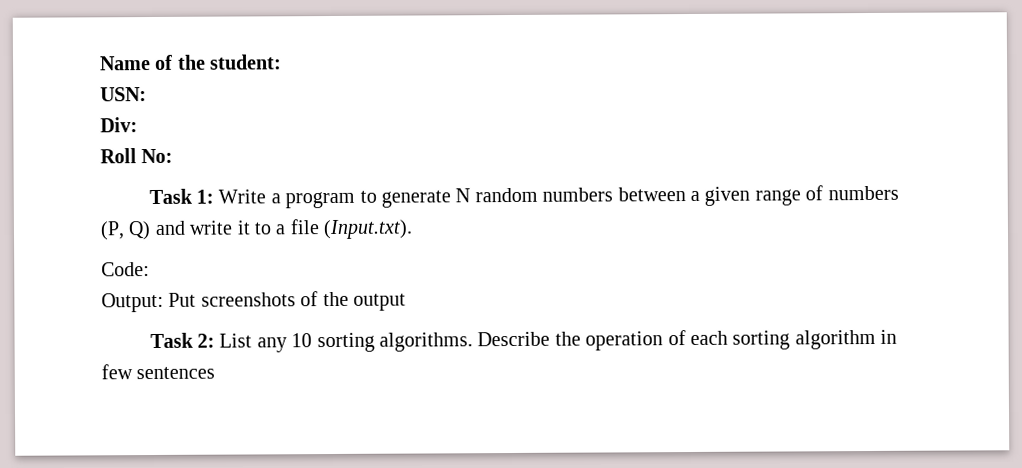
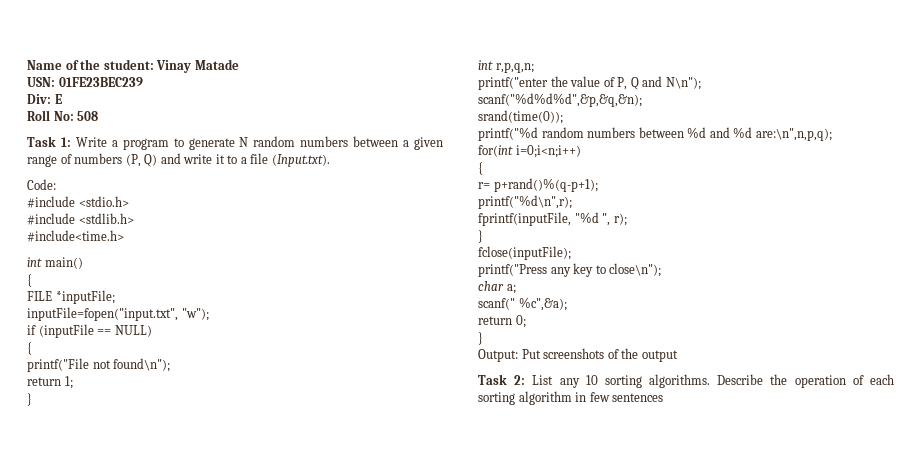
- Name of the student:
+ Name of the student: Vinay Matade
- USN:
+ USN: 01FE23BEC239
- Div:
+ Div: E
- Roll No:
+ Roll No: 508
+ #include <stdio.h>
+ #include <stdlib.h>
+ #include<time.h>
+ int main()
+ {
+ FILE *inputFile;
+ inputFile=fopen("input.txt", "w");
+ if (inputFile == NULL)
+ {
+ printf("File not found\n");
+ return 1;
+ }
+ int r,p,q,n;
+ printf("enter the value of P, Q and N\n");
+ scanf("%d%d%d",&p,&q,&n);
+ srand(time(0));
+ printf("%d random numbers between %d and %d are:\n",n,p,q);
+ for(int i=0;i<n;i++)
+ {
+ r= p+rand()%(q-p+1);
+ printf("%d\n",r);
+ fprintf(inputFile, "%d ", r);
+ }
+ fclose(inputFile);
+ printf("Press any key to close\n");
+ char a;
+ scanf(" %c",&a);
+ return 0;
+ }

